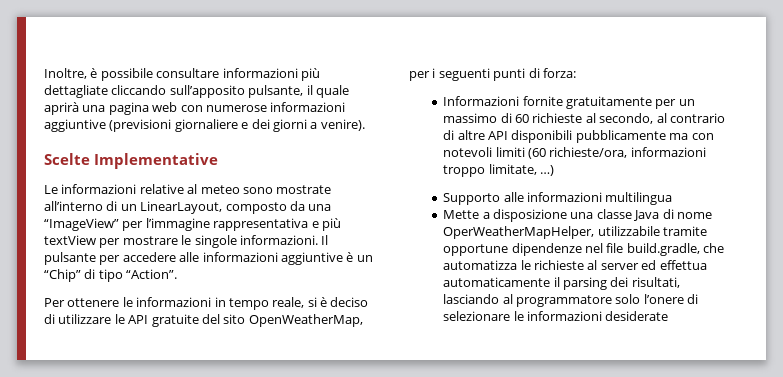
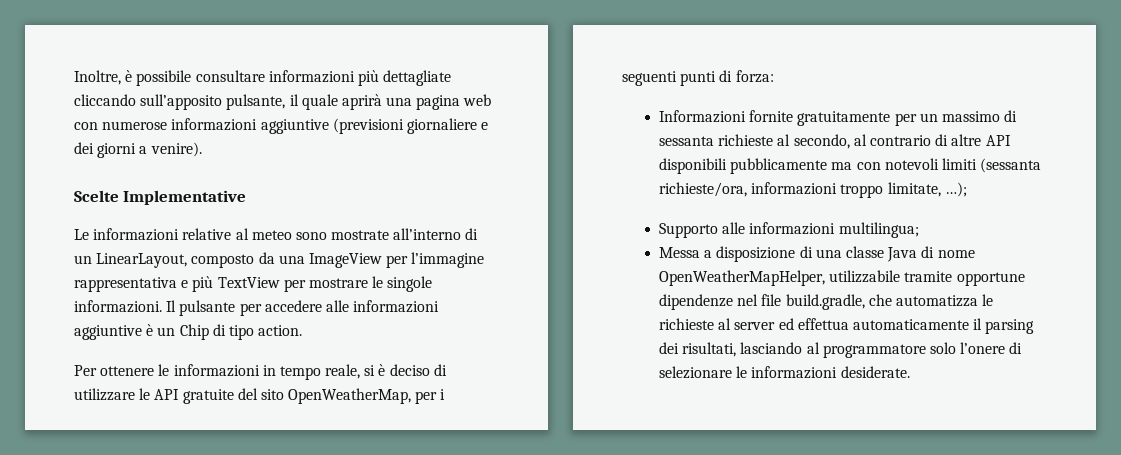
- Le informazioni relative al meteo sono mostrate all’interno di un LinearLayout, composto da una “ImageView” per l’immagine rappresentativa e più textView per mostrare le singole informazioni.
+ Le informazioni relative al meteo sono mostrate all’interno di un LinearLayout, composto da una ImageView per l’immagine rappresentativa e più TextView per mostrare le singole informazioni.
- Il pulsante per accedere alle informazioni aggiuntive è un “Chip” di tipo “Action”.
+ Il pulsante per accedere alle informazioni aggiuntive è un Chip di tipo action.
- Informazioni fornite gratuitamente per un massimo di 60 richieste al secondo, al contrario di altre API disponibili pubblicamente ma con notevoli limiti (60 richieste/ora, informazioni troppo limitate, …)
+ Informazioni fornite gratuitamente per un massimo di sessanta richieste al secondo, al contrario di altre API disponibili pubblicamente ma con notevoli limiti (sessanta richieste/ora, informazioni troppo limitate, …);
- Supporto alle informazioni multilingua
- Mette a disposizione una classe Java di nome OperWeatherMapHelper, utilizzabile tramite opportune dipendenze nel file build.gradle, che automatizza le richieste al server ed effettua automaticamente il parsing dei risultati, lasciando al programmatore solo l’onere di selezionare le informazioni desiderate
+ Supporto alle informazioni multilingua;
+ Messa a disposizione di una classe Java di nome OpenWeatherMapHelper, utilizzabile tramite opportune dipendenze nel file build.gradle, che automatizza le richieste al server ed effettua automaticamente il parsing dei risultati, lasciando al programmatore solo l’onere di selezionare le informazioni desiderate.

